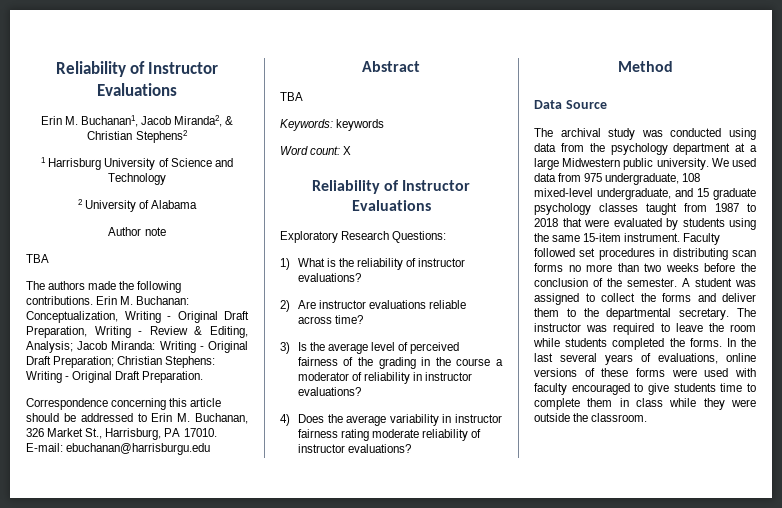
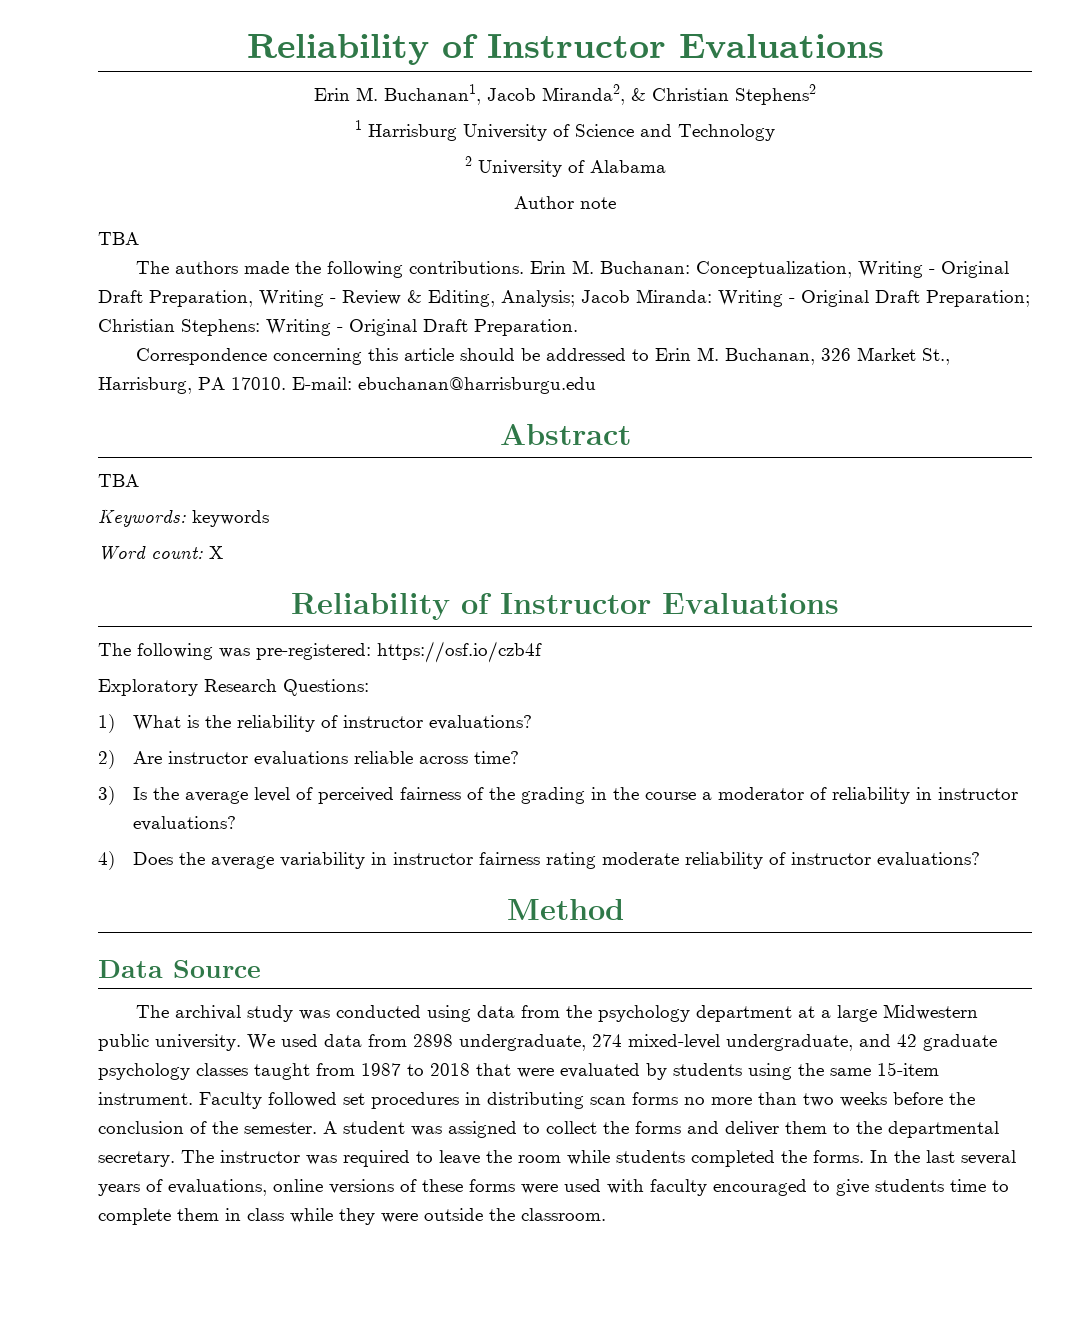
+ The following was pre-registered: https://osf.io/czb4f
- We used data from 975 undergraduate, 108 mixed-level undergraduate, and 15 graduate psychology classes taught from 1987 to 2018 that were evaluated by students using the same 15-item instrument.
+ We used data from 2898 undergraduate, 274 mixed-level undergraduate, and 42 graduate psychology classes taught from 1987 to 2018 that were evaluated by students using the same 15-item instrument.

